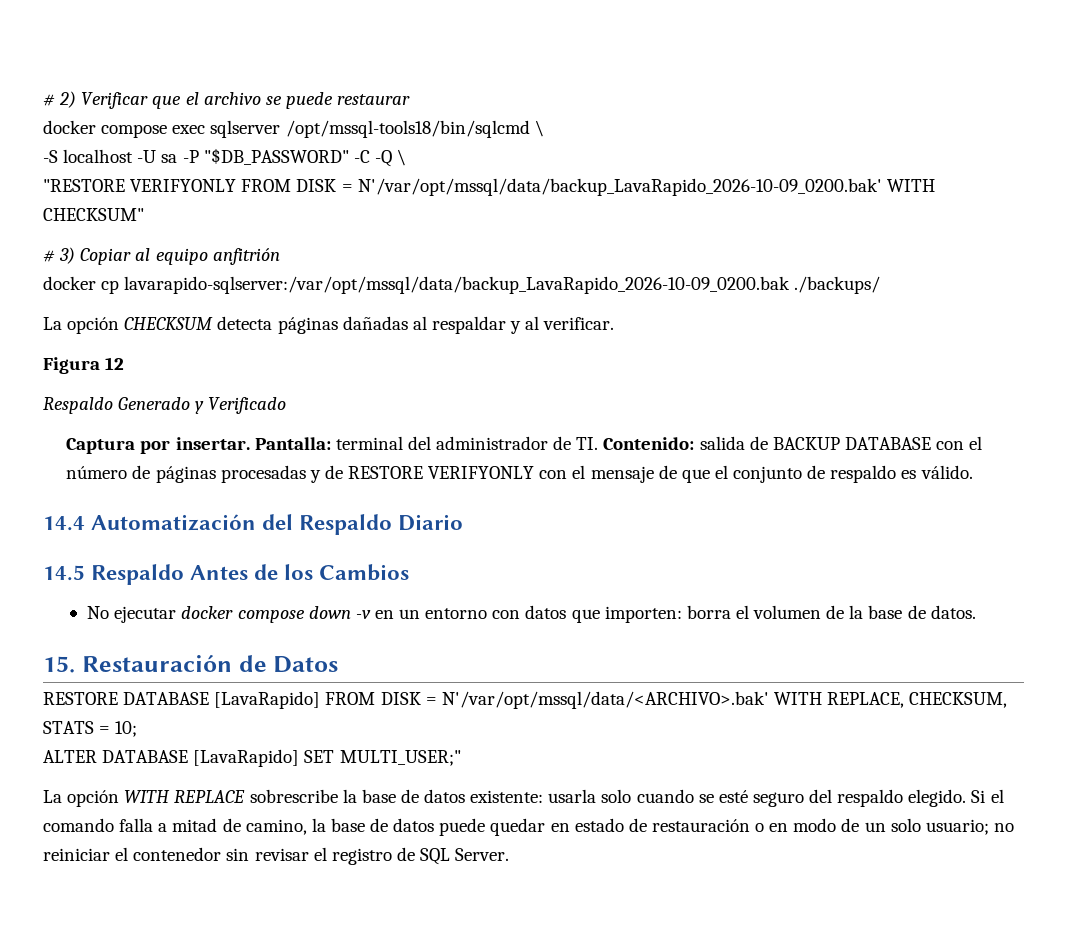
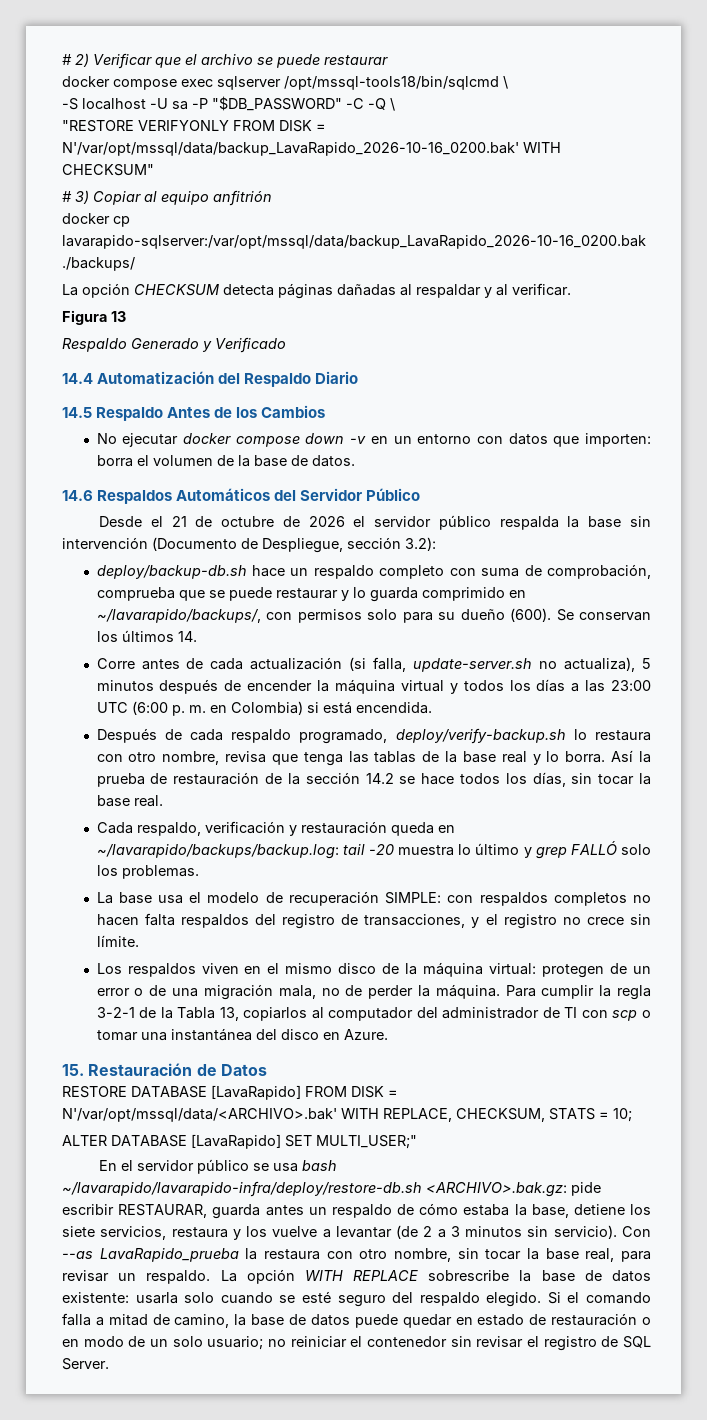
- "RESTORE VERIFYONLY FROM DISK = N'/var/opt/mssql/data/backup_LavaRapido_2026-10-09_0200.bak' WITH CHECKSUM"
+ "RESTORE VERIFYONLY FROM DISK = N'/var/opt/mssql/data/backup_LavaRapido_2026-10-16_0200.bak' WITH CHECKSUM"
- docker cp lavarapido-sqlserver:/var/opt/mssql/data/backup_LavaRapido_2026-10-09_0200.bak ./backups/
+ docker cp lavarapido-sqlserver:/var/opt/mssql/data/backup_LavaRapido_2026-10-16_0200.bak ./backups/
- Figura 12
+ Figura 13
- Captura por insertar. Pantalla: terminal del administrador de TI. Contenido: salida de BACKUP DATABASE con el número de páginas procesadas y de RESTORE VERIFYONLY con el mensaje de que el conjunto de respaldo es válido.
+ 14.6 Respaldos Automáticos del Servidor Público
+ Desde el 21 de octubre de 2026 el servidor público respalda la base sin intervención (Documento de Despliegue, sección 3.2):
+ deploy/backup-db.sh hace un respaldo completo con suma de comprobación, comprueba que se puede restaurar y lo guarda comprimido en ~/lavarapido/backups/, con permisos solo para su dueño (600). Se conservan los últimos 14.
+ Corre antes de cada actualización (si falla, update-server.sh no actualiza), 5 minutos después de encender la máquina virtual y todos los días a las 23:00 UTC (6:00 p. m. en Colombia) si está encendida.
+ Después de cada respaldo programado, deploy/verify-backup.sh lo restaura con otro nombre, revisa que tenga las tablas de la base real y lo borra. Así la prueba de restauración de la sección 14.2 se hace todos los días, sin tocar la base real.
+ Cada respaldo, verificación y restauración queda en ~/lavarapido/backups/backup.log: tail -20 muestra lo último y grep FALLÓ solo los problemas.
+ La base usa el modelo de recuperación SIMPLE: con respaldos completos no hacen falta respaldos del registro de transacciones, y el registro no crece sin límite.
+ Los respaldos viven en el mismo disco de la máquina virtual: protegen de un error o de una migración mala, no de perder la máquina. Para cumplir la regla 3-2-1 de la Tabla 13, copiarlos al computador del administrador de TI con scp o tomar una instantánea del disco en Azure.
+ En el servidor público se usa bash ~/lavarapido/lavarapido-infra/deploy/restore-db.sh <ARCHIVO>.bak.gz: pide escribir RESTAURAR, guarda antes un respaldo de cómo estaba la base, detiene los siete servicios, restaura y los vuelve a levantar (de 2 a 3 minutos sin servicio). Con --as LavaRapido_prueba la restaura con otro nombre, sin tocar la base real, para revisar un respaldo.

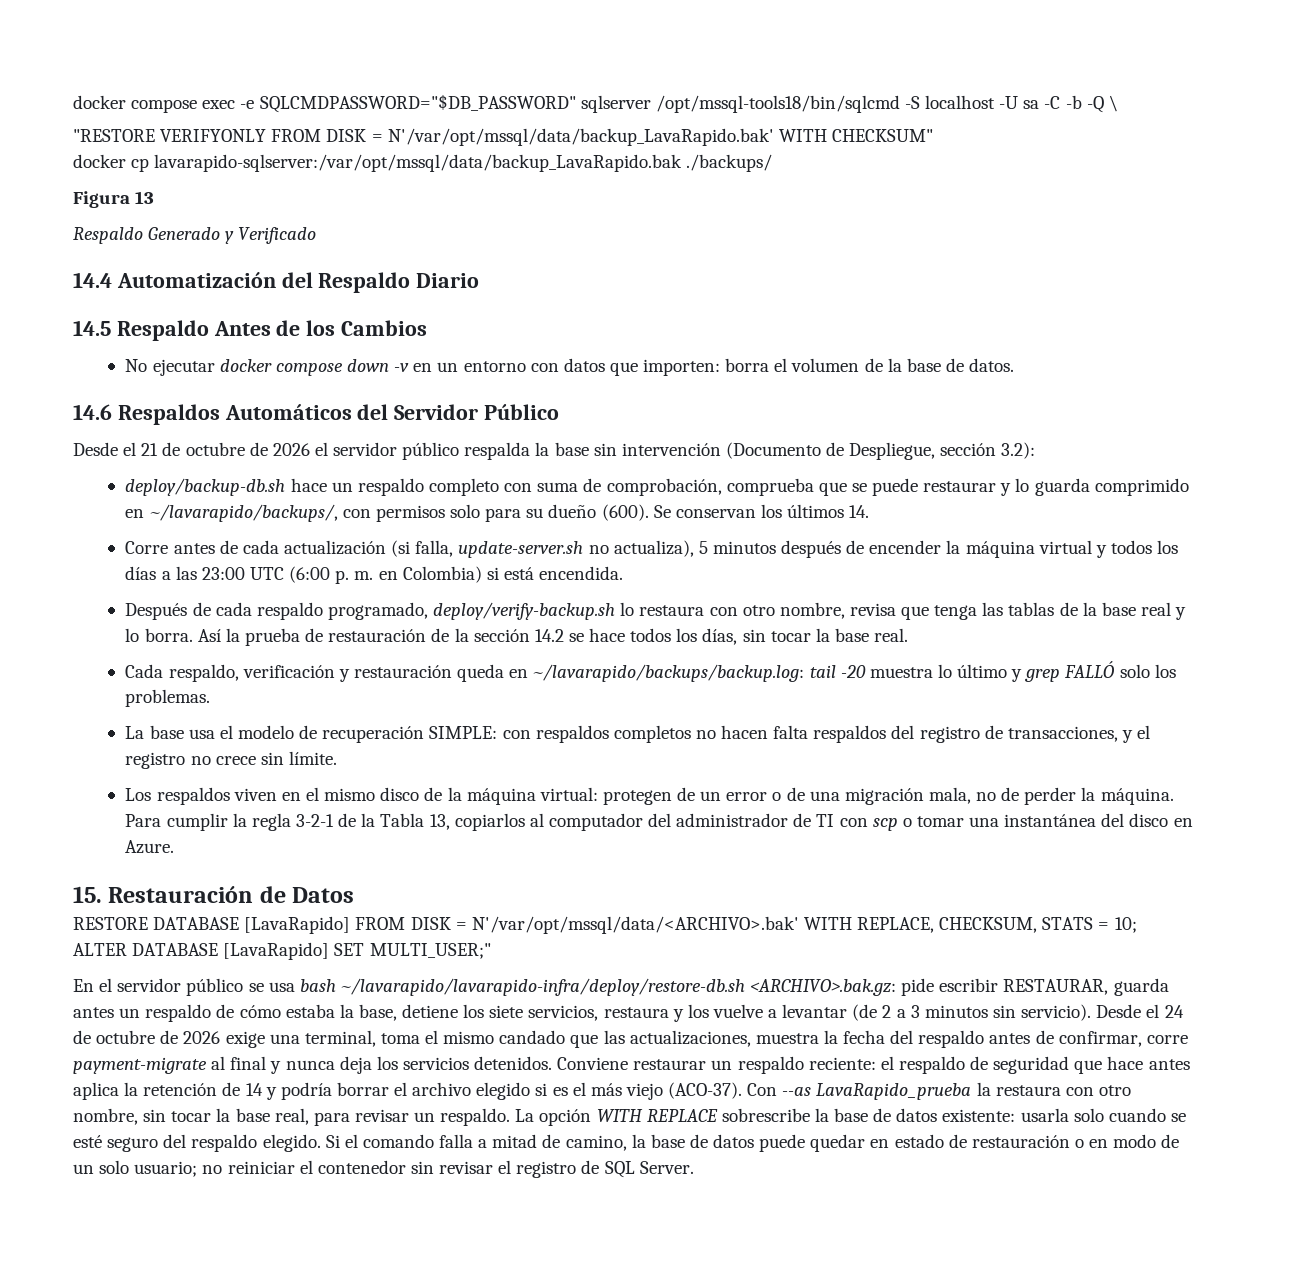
- # 2) Verificar que el archivo se puede restaurar
- docker compose exec sqlserver /opt/mssql-tools18/bin/sqlcmd \
- -S localhost -U sa -P "$DB_PASSWORD" -C -Q \
+ docker compose exec -e SQLCMDPASSWORD="$DB_PASSWORD" sqlserver /opt/mssql-tools18/bin/sqlcmd -S localhost -U sa -C -b -Q \
- "RESTORE VERIFYONLY FROM DISK = N'/var/opt/mssql/data/backup_LavaRapido_2026-10-16_0200.bak' WITH CHECKSUM"
+ "RESTORE VERIFYONLY FROM DISK = N'/var/opt/mssql/data/backup_LavaRapido.bak' WITH CHECKSUM"
- # 3) Copiar al equipo anfitrión
- docker cp lavarapido-sqlserver:/var/opt/mssql/data/backup_LavaRapido_2026-10-16_0200.bak ./backups/
+ docker cp lavarapido-sqlserver:/var/opt/mssql/data/backup_LavaRapido.bak ./backups/
- La opción CHECKSUM detecta páginas dañadas al respaldar y al verificar.
+ Desde el 24 de octubre de 2026 exige una terminal, toma el mismo candado que las actualizaciones, muestra la fecha del respaldo antes de confirmar, corre payment-migrate al final y nunca deja los servicios detenidos. Conviene restaurar un respaldo reciente: el respaldo de seguridad que hace antes aplica la retención de 14 y podría borrar el archivo elegido si es el más viejo (ACO-37).

